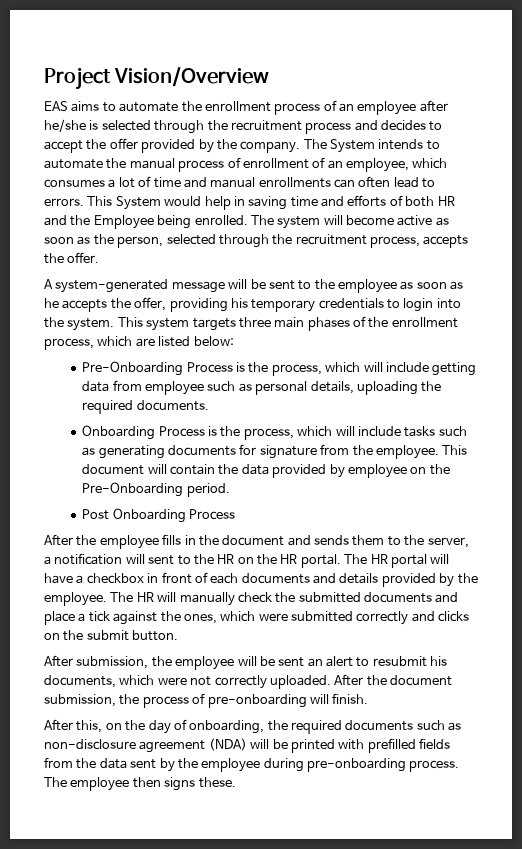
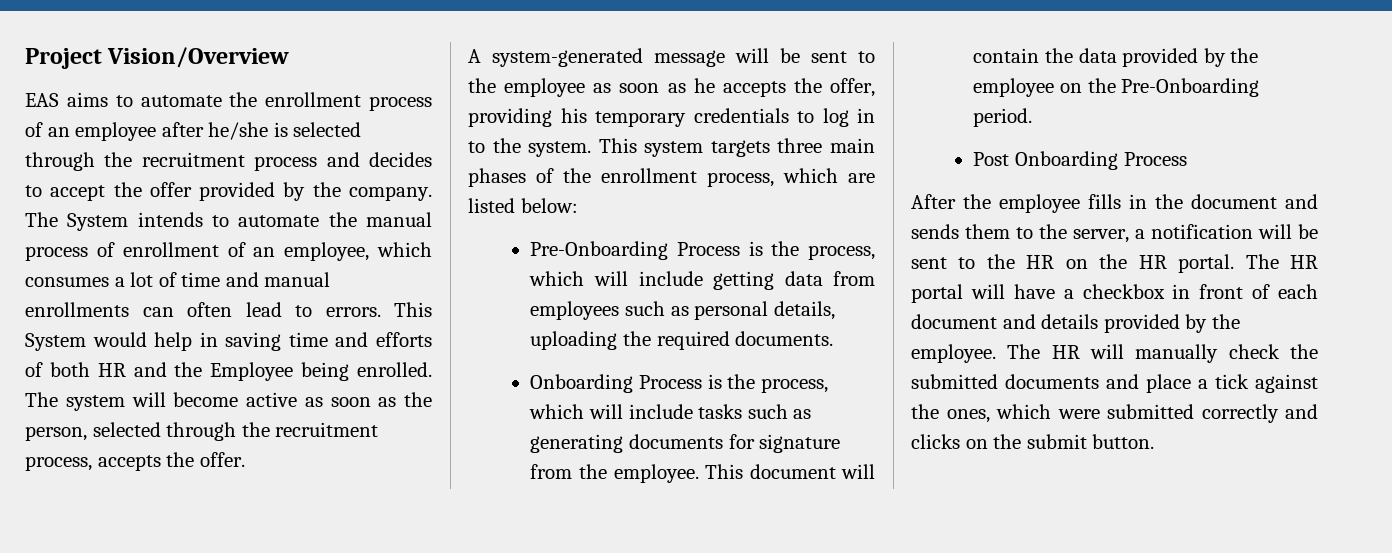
- A system-generated message will be sent to the employee as soon as he accepts the offer, providing his temporary credentials to login into the system.
+ A system-generated message will be sent to the employee as soon as he accepts the offer, providing his temporary credentials to log in to the system.
- Pre-Onboarding Process is the process, which will include getting data from employee such as personal details, uploading the required documents.
+ Pre-Onboarding Process is the process, which will include getting data from employees such as personal details, uploading the required documents.
- This document will contain the data provided by employee on the Pre-Onboarding period.
+ This document will contain the data provided by the employee on the Pre-Onboarding period.
- After the employee fills in the document and sends them to the server, a notification will sent to the HR on the HR portal.
+ After the employee fills in the document and sends them to the server, a notification will be sent to the HR on the HR portal.
- The HR portal will have a checkbox in front of each documents and details provided by the employee.
+ The HR portal will have a checkbox in front of each document and details provided by the employee.
- After submission, the employee will be sent an alert to resubmit his documents, which were not correctly uploaded. After the document submission, the process of pre-onboarding will finish.
- After this, on the day of onboarding, the required documents such as non-disclosure agreement (NDA) will be printed with prefilled fields from the data sent by the employee during pre-onboarding process. The employee then signs these.

